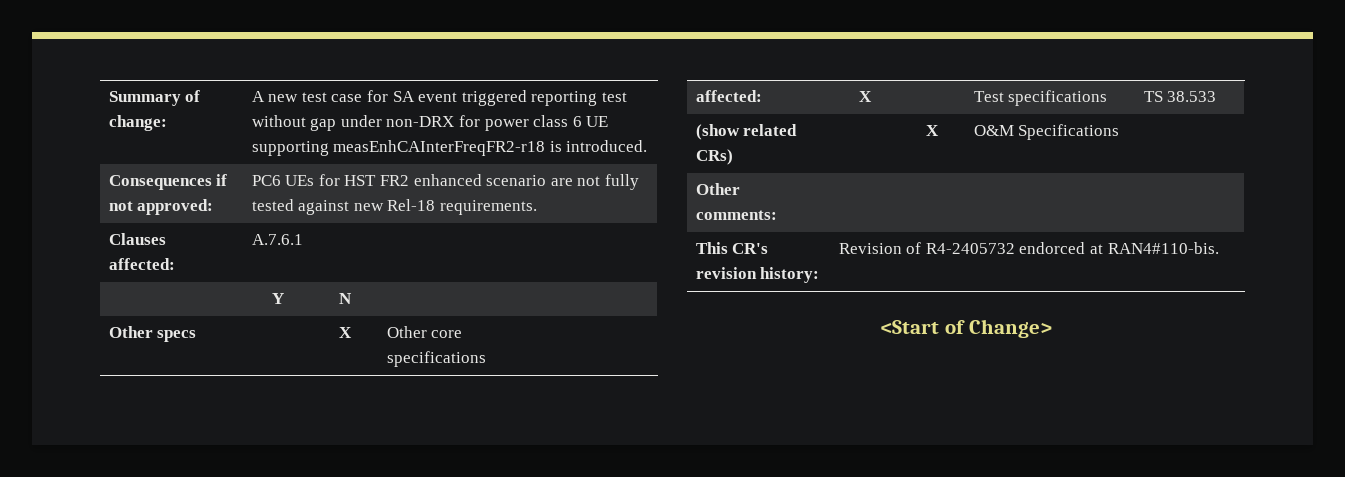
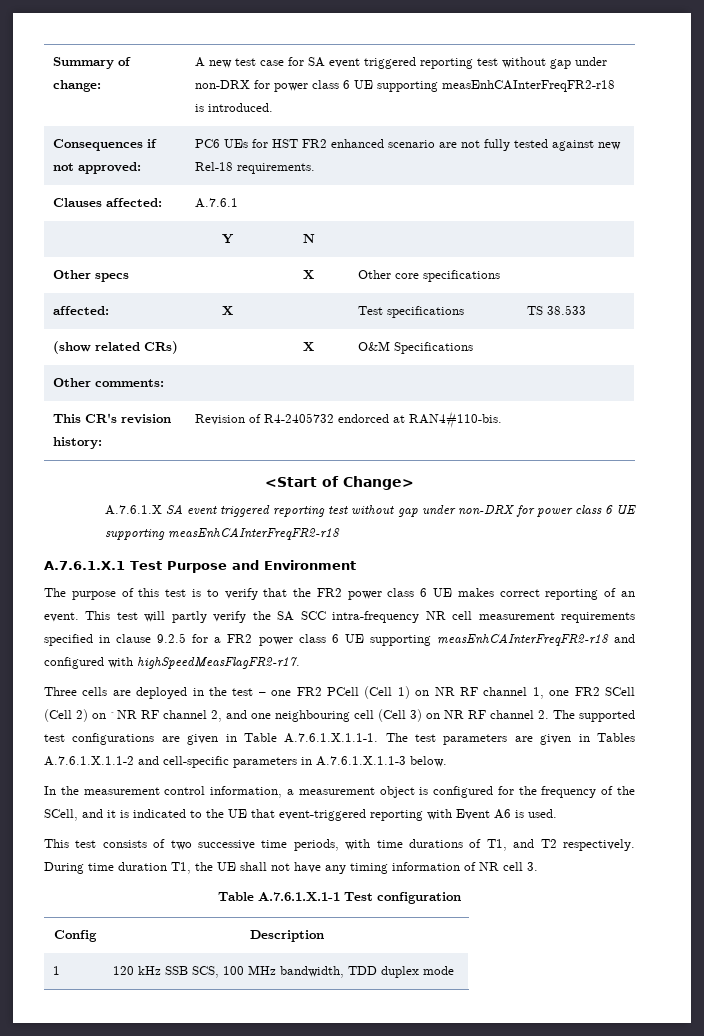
+ A.7.6.1.X SA event triggered reporting test without gap under non-DRX for power class 6 UE supporting measEnhCAInterFreqFR2-r18
+ A.7.6.1.X.1 Test Purpose and Environment
+ The purpose of this test is to verify that the FR2 power class 6 UE makes correct reporting of an event. This test will partly verify the SA SCC intra-frequency NR cell measurement requirements specified in clause 9.2.5 for a FR2 power class 6 UE supporting measEnhCAInterFreqFR2-r18 and configured with highSpeedMeasFlagFR2-r17.
+ Three cells are deployed in the test – one FR2 PCell (Cell 1) on NR RF channel 1, one FR2 SCell (Cell 2) on `NR RF channel 2, and one neighbouring cell (Cell 3) on NR RF channel 2. The supported test configurations are given in Table A.7.6.1.X.1.1-1. The test parameters are given in Tables A.7.6.1.X.1.1-2 and cell-specific parameters in A.7.6.1.X.1.1-3 below.
+ In the measurement control information, a measurement object is configured for the frequency of the SCell, and it is indicated to the UE that event-triggered reporting with Event A6 is used.
+ This test consists of two successive time periods, with time durations of T1, and T2 respectively. During time duration T1, the UE shall not have any timing information of NR cell 3.
+ Table A.7.6.1.X.1-1 Test configuration
+ Config | Description
+ 1 | 120 kHz SSB SCS, 100 MHz bandwidth, TDD duplex mode

